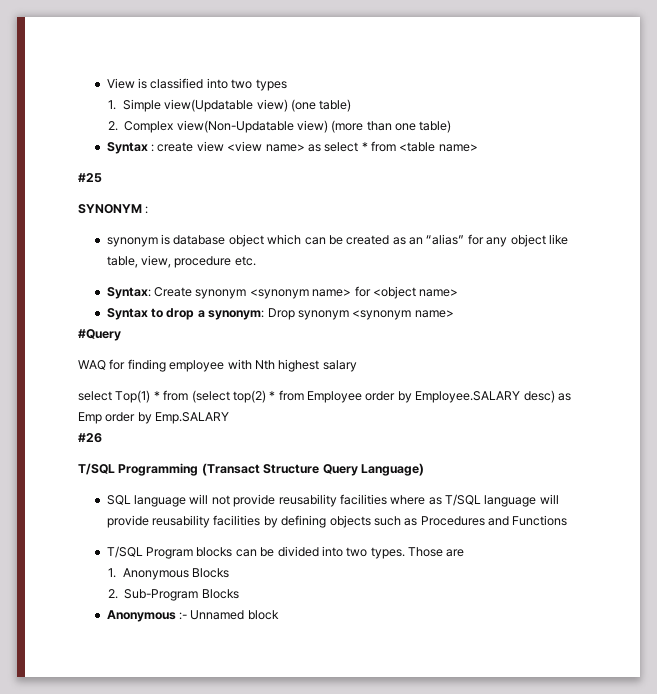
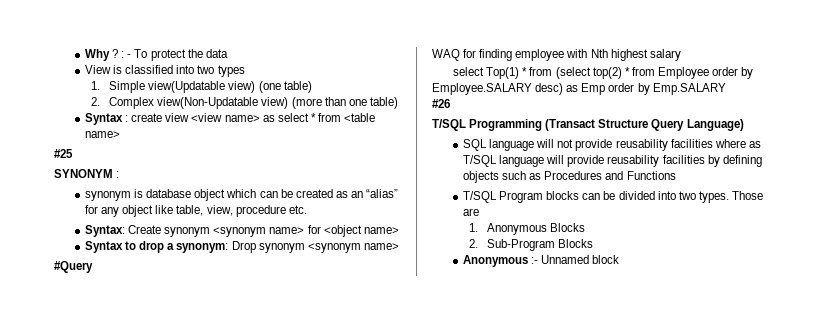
+ Why ? : - To protect the data

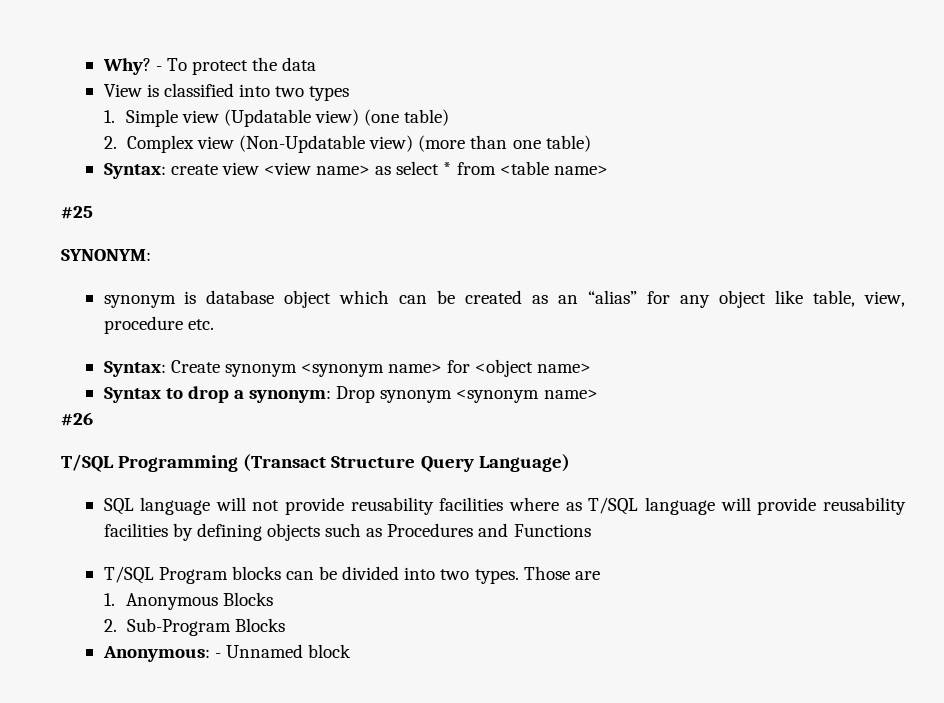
- Why ? : - To protect the data
+ Why? - To protect the data
- 1. Simple view(Updatable view) (one table)
+ 1. Simple view (Updatable view) (one table)
- 2. Complex view(Non-Updatable view) (more than one table)
+ 2. Complex view (Non-Updatable view) (more than one table)
- Syntax : create view <view name> as select * from <table name>
+ Syntax: create view <view name> as select * from <table name>
- SYNONYM :
+ SYNONYM:
- #Query
- WAQ for finding employee with Nth highest salary
- select Top(1) * from (select top(2) * from Employee order by Employee.SALARY desc) as Emp order by Emp.SALARY
- Anonymous :- Unnamed block
+ Anonymous: - Unnamed block

